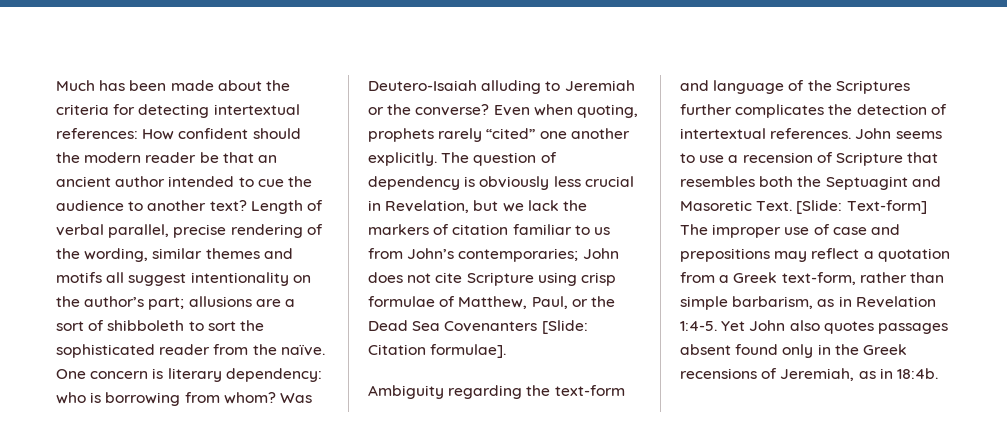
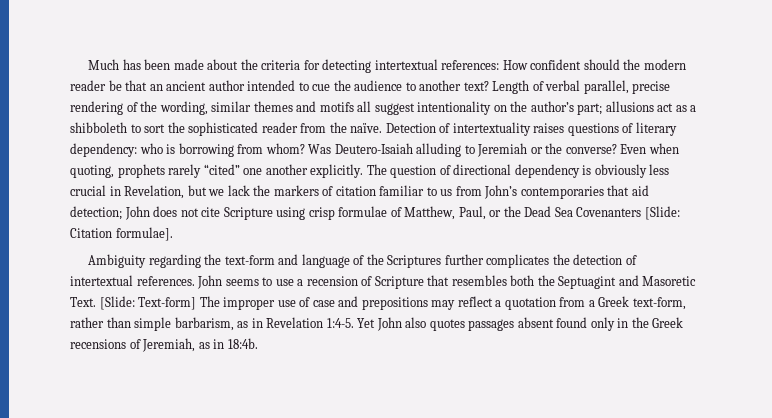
- Length of verbal parallel, precise rendering of the wording, similar themes and motifs all suggest intentionality on the author’s part; allusions are a sort of shibboleth to sort the sophisticated reader from the naïve.
+ Length of verbal parallel, precise rendering of the wording, similar themes and motifs all suggest intentionality on the author’s part; allusions act as a shibboleth to sort the sophisticated reader from the naïve.
- One concern is literary dependency: who is borrowing from whom?
+ Detection of intertextuality raises questions of literary dependency: who is borrowing from whom?
- The question of dependency is obviously less crucial in Revelation, but we lack the markers of citation familiar to us from John’s contemporaries; John does not cite Scripture using crisp formulae of Matthew, Paul, or the Dead Sea Covenanters [Slide: Citation formulae].
+ The question of directional dependency is obviously less crucial in Revelation, but we lack the markers of citation familiar to us from John’s contemporaries that aid detection; John does not cite Scripture using crisp formulae of Matthew, Paul, or the Dead Sea Covenanters [Slide: Citation formulae].

